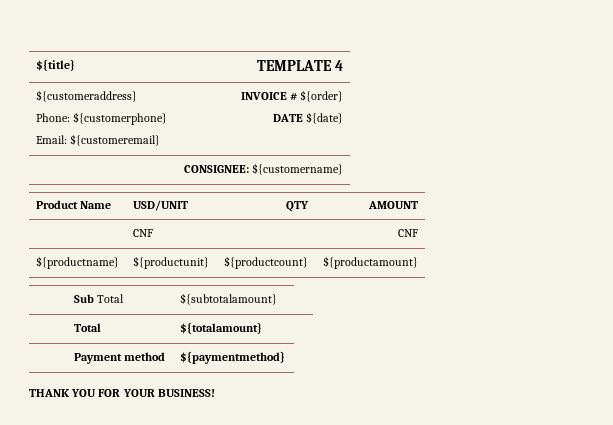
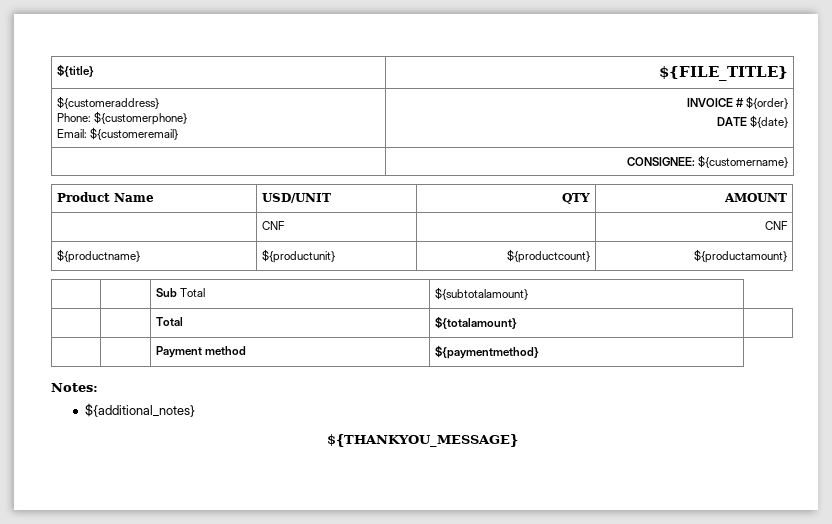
- ${title} | TEMPLATE 4
+ ${title} | ${FILE_TITLE}
- THANK YOU FOR YOUR BUSINESS!
+ Notes:
+ ${additional_notes}
+ ${THANKYOU_MESSAGE}

